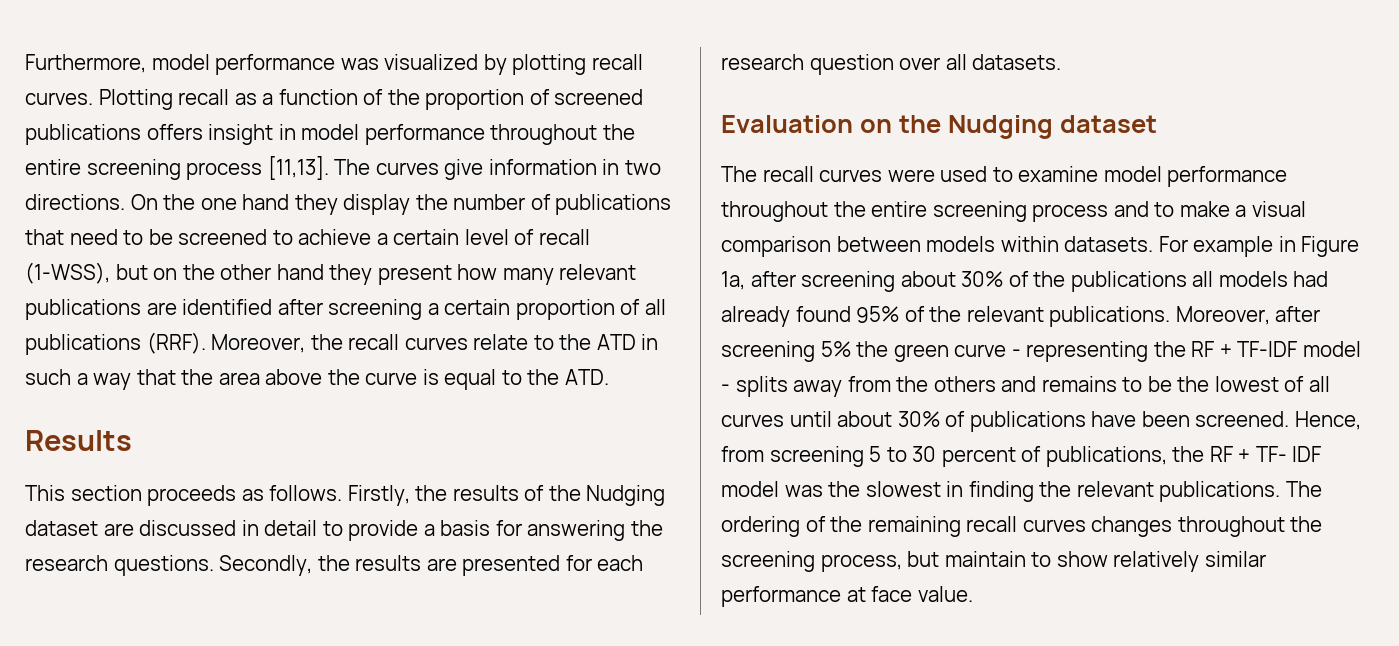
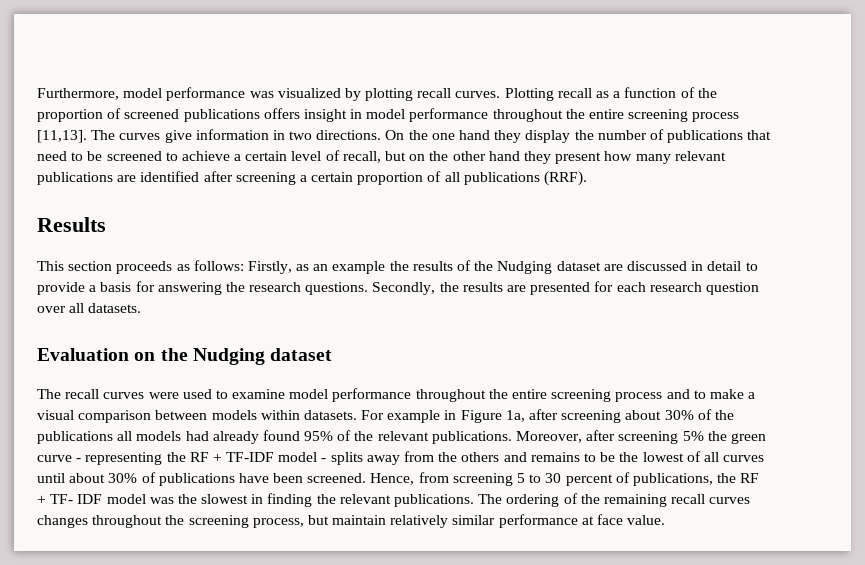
- On the one hand they display the number of publications that need to be screened to achieve a certain level of recall (1-WSS), but on the other hand they present how many relevant publications are identified after screening a certain proportion of all publications (RRF). Moreover, the recall curves relate to the ATD in such a way that the area above the curve is equal to the ATD.
+ On the one hand they display the number of publications that need to be screened to achieve a certain level of recall, but on the other hand they present how many relevant publications are identified after screening a certain proportion of all publications (RRF).
- This section proceeds as follows. Firstly, the results of the Nudging dataset are discussed in detail to provide a basis for answering the research questions.
+ This section proceeds as follows: Firstly, as an example the results of the Nudging dataset are discussed in detail to provide a basis for answering the research questions.
- The ordering of the remaining recall curves changes throughout the screening process, but maintain to show relatively similar performance at face value.
+ The ordering of the remaining recall curves changes throughout the screening process, but maintain relatively similar performance at face value.

